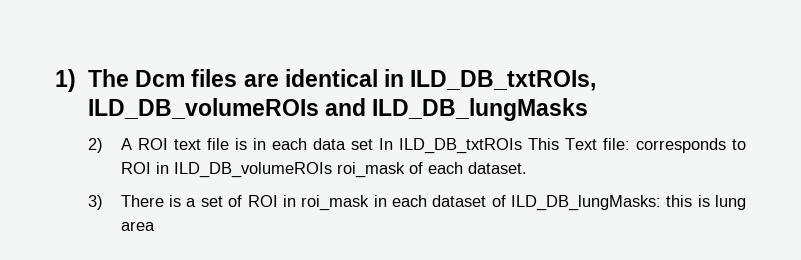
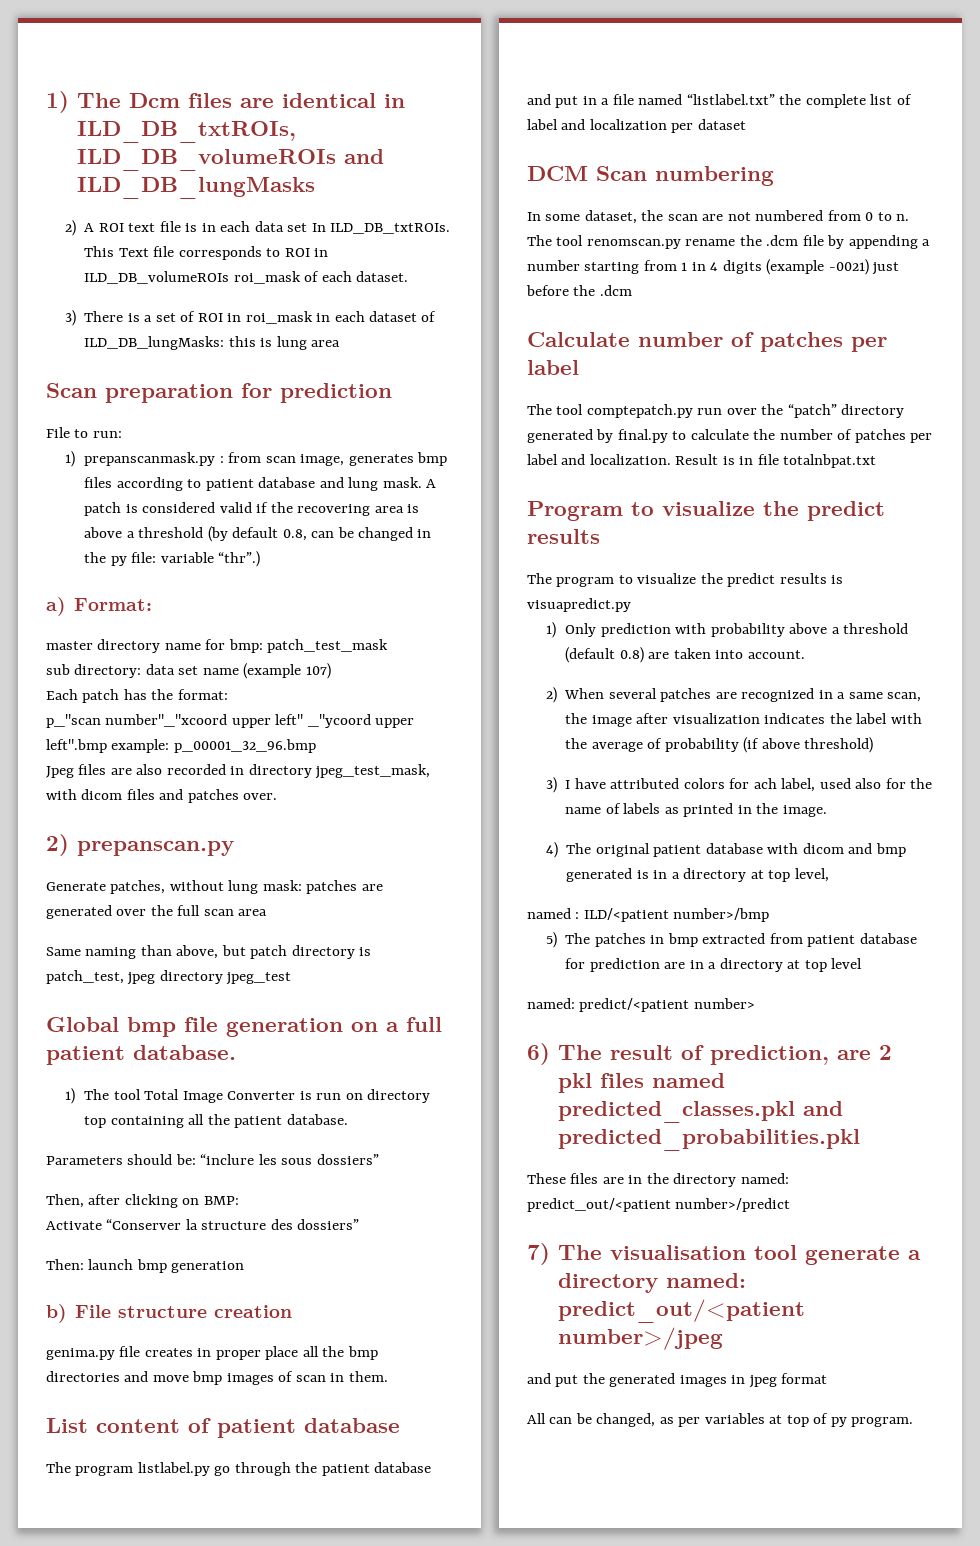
- 2) A ROI text file is in each data set In ILD_DB_txtROIs This Text file: corresponds to ROI in ILD_DB_volumeROIs roi_mask of each dataset.
+ 2) A ROI text file is in each data set In ILD_DB_txtROIs. This Text file corresponds to ROI in ILD_DB_volumeROIs roi_mask of each dataset.
+ Scan preparation for prediction
+ File to run:
+ 1) prepanscanmask.py : from scan image, generates bmp files according to patient database and lung mask. A patch is considered valid if the recovering area is above a threshold (by default 0.8, can be changed in the py file: variable “thr”.)
+ a) Format:
+ master directory name for bmp: patch_test_mask
+ sub directory: data set name (example 107)
+ Each patch has the format:
+ p_"scan number"_"xcoord upper left" _"ycoord upper left".bmp example: p_00001_32_96.bmp
+ Jpeg files are also recorded in directory jpeg_test_mask, with dicom files and patches over.
+ 2) prepanscan.py
+ Generate patches, without lung mask: patches are generated over the full scan area
+ Same naming than above, but patch directory is patch_test, jpeg directory jpeg_test
+ Global bmp file generation on a full patient database.
+ 1) The tool Total Image Converter is run on directory top containing all the patient database.
+ Parameters should be: “inclure les sous dossiers”
+ Then, after clicking on BMP:
+ Activate “Conserver la structure des dossiers”
+ Then: launch bmp generation
+ b) File structure creation
+ genima.py file creates in proper place all the bmp directories and move bmp images of scan in them.
+ List content of patient database
+ The program listlabel.py go through the patient database and put in a file named “listlabel.txt” the complete list of label and localization per dataset
+ DCM Scan numbering
+ In some dataset, the scan are not numbered from 0 to n. The tool renomscan.py rename the .dcm file by appending a number starting from 1 in 4 digits (example -0021) just before the .dcm
+ Calculate number of patches per label
+ The tool comptepatch.py run over the “patch” directory generated by final.py to calculate the number of patches per label and localization. Result is in file totalnbpat.txt
+ Program to visualize the predict results
+ The program to visualize the predict results is visuapredict.py
+ 1) Only prediction with probability above a threshold (default 0.8) are taken into account.
+ 2) When several patches are recognized in a same scan, the image after visualization indicates the label with the average of probability (if above threshold)
+ 3) I have attributed colors for ach label, used also for the name of labels as printed in the image.
+ 4) The original patient database with dicom and bmp generated is in a directory at top level,
+ named : ILD/<patient number>/bmp
+ 5) The patches in bmp extracted from patient database for prediction are in a directory at top level
+ named: predict/<patient number>
+ 6) The result of prediction, are 2 pkl files named predicted_classes.pkl and predicted_probabilities.pkl
+ These files are in the directory named: predict_out/<patient number>/predict
+ 7) The visualisation tool generate a directory named: predict_out/<patient number>/jpeg
+ and put the generated images in jpeg format
+ All can be changed, as per variables at top of py program.

